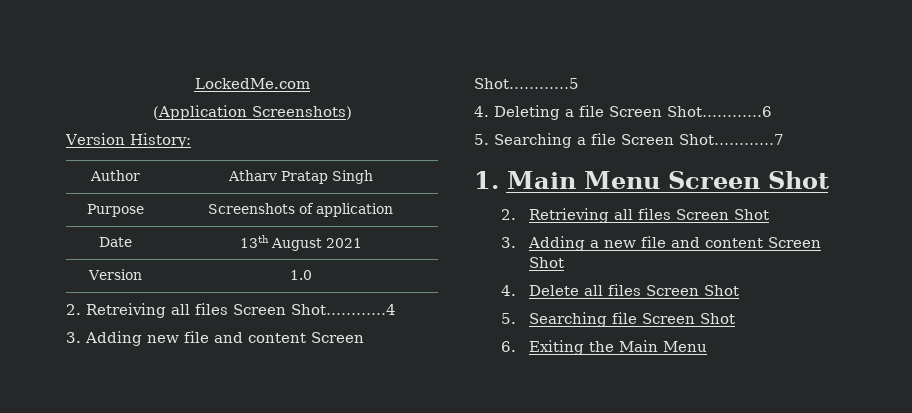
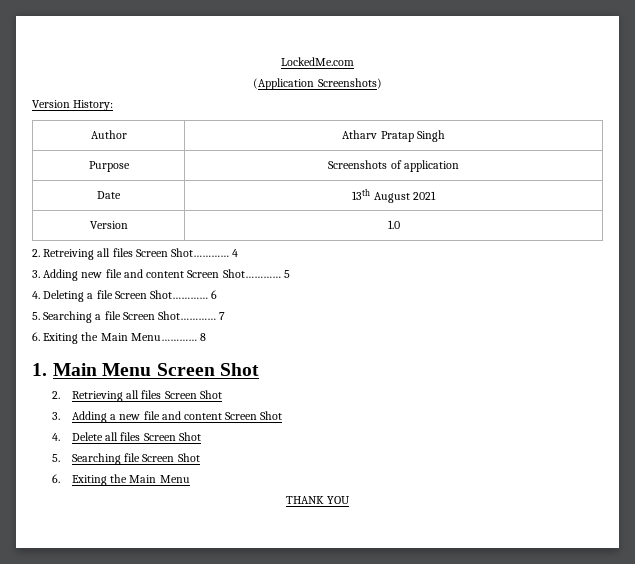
- 2. Retreiving all files Screen Shot…………4
+ 2. Retreiving all files Screen Shot………… 4
- 3. Adding new file and content Screen Shot…………5
+ 3. Adding new file and content Screen Shot………… 5
- 4. Deleting a file Screen Shot…………6
+ 4. Deleting a file Screen Shot………… 6
- 5. Searching a file Screen Shot…………7
+ 5. Searching a file Screen Shot………… 7
+ 6. Exiting the Main Menu………… 8
+ THANK YOU

